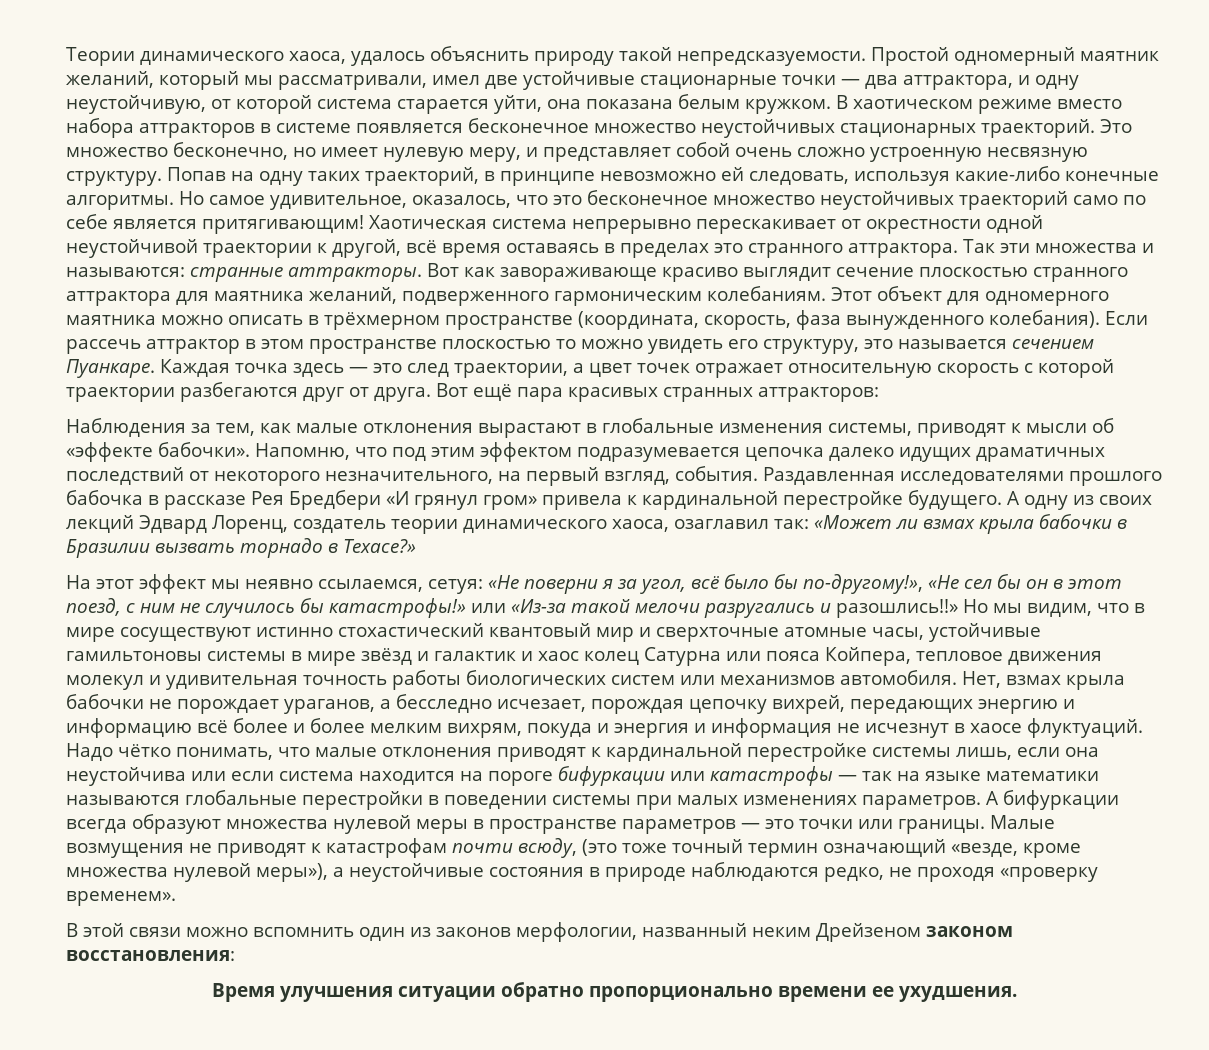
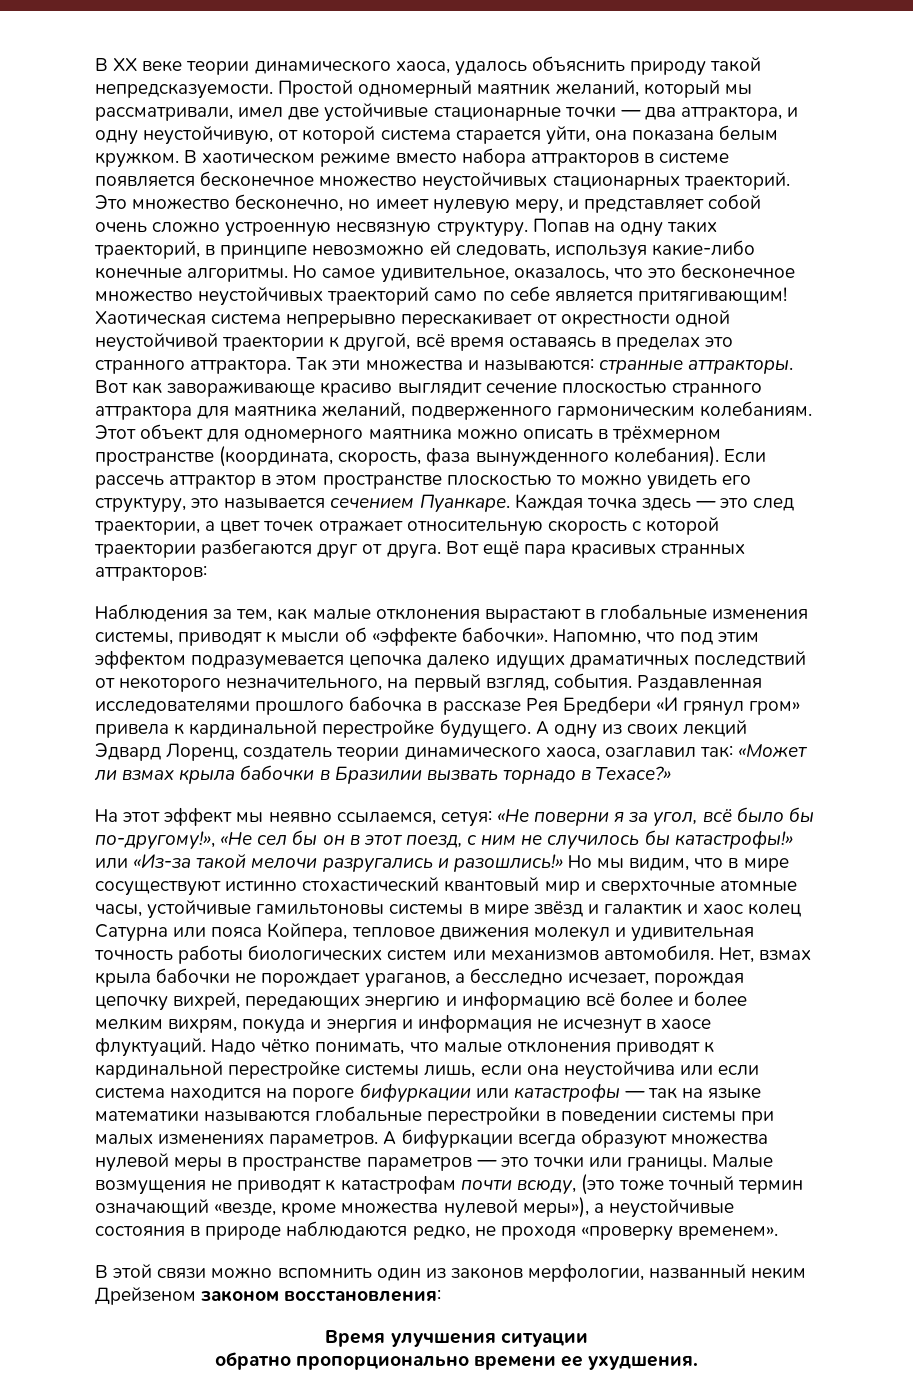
- Теории динамического хаоса, удалось объяснить природу такой непредсказуемости.
+ В XX веке теории динамического хаоса, удалось объяснить природу такой непредсказуемости.
- На этот эффект мы неявно ссылаемся, сетуя: «Не поверни я за угол, всё было бы по-другому!», «Не сел бы он в этот поезд, с ним не случилось бы катастрофы!» или «Из-за такой мелочи разругались и разошлись!!»
+ На этот эффект мы неявно ссылаемся, сетуя: «Не поверни я за угол, всё было бы по-другому!», «Не сел бы он в этот поезд, с ним не случилось бы катастрофы!» или «Из-за такой мелочи разругались и разошлись!»
- Время улучшения ситуации обратно пропорционально времени ее ухудшения.
+ Время улучшения ситуации
+ обратно пропорционально времени ее ухудшения.

